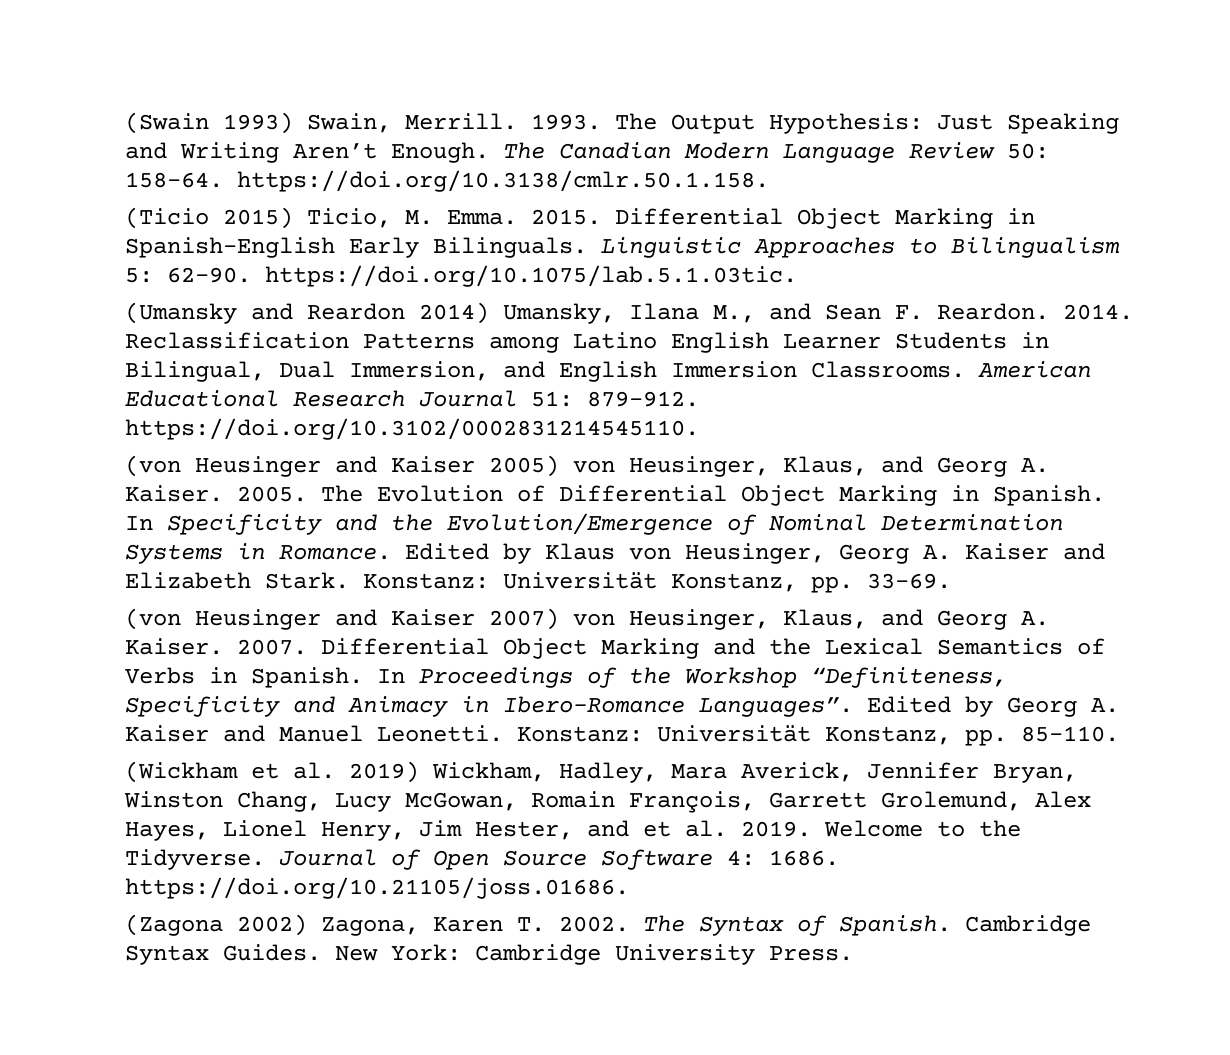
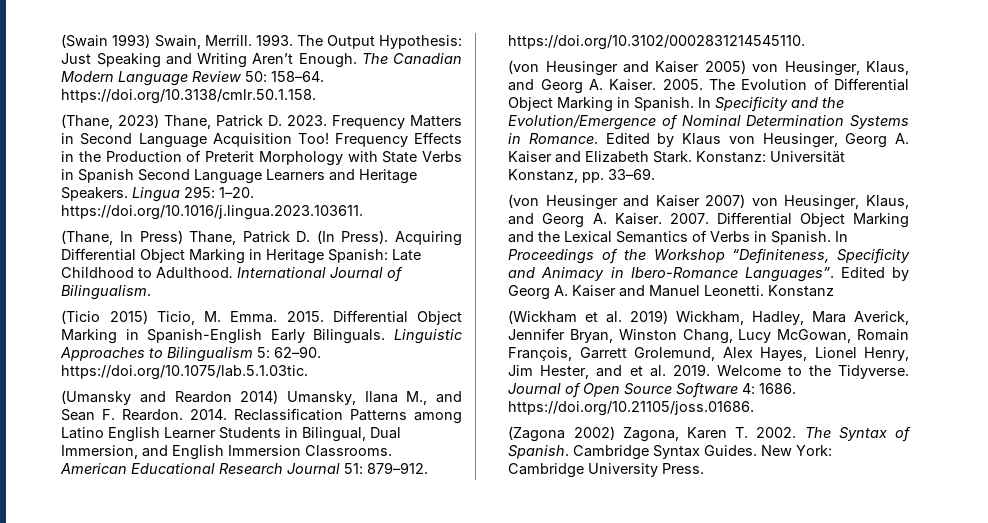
+ (Thane, 2023) Thane, Patrick D. 2023. Frequency Matters in Second Language Acquisition Too! Frequency Effects in the Production of Preterit Morphology with State Verbs in Spanish Second Language Learners and Heritage Speakers. Lingua 295: 1–20. https://doi.org/10.1016/j.lingua.2023.103611.
+ (Thane, In Press) Thane, Patrick D. (In Press). Acquiring Differential Object Marking in Heritage Spanish: Late Childhood to Adulthood. International Journal of Bilingualism.
- Konstanz: Universität Konstanz, pp. 85–110.
+ Konstanz

